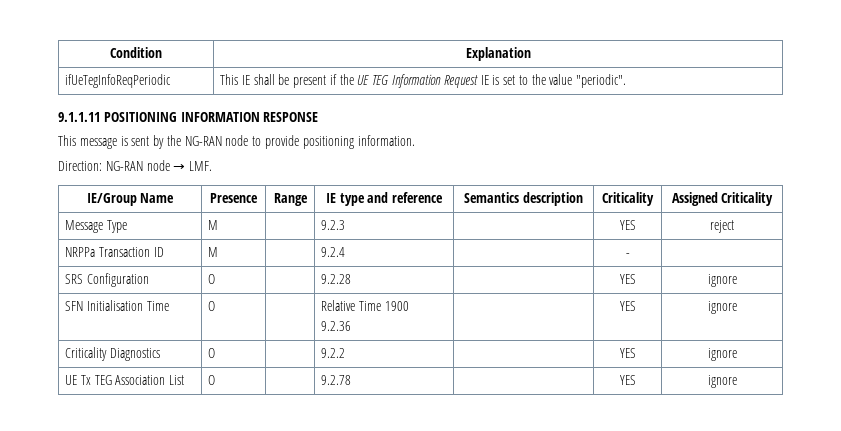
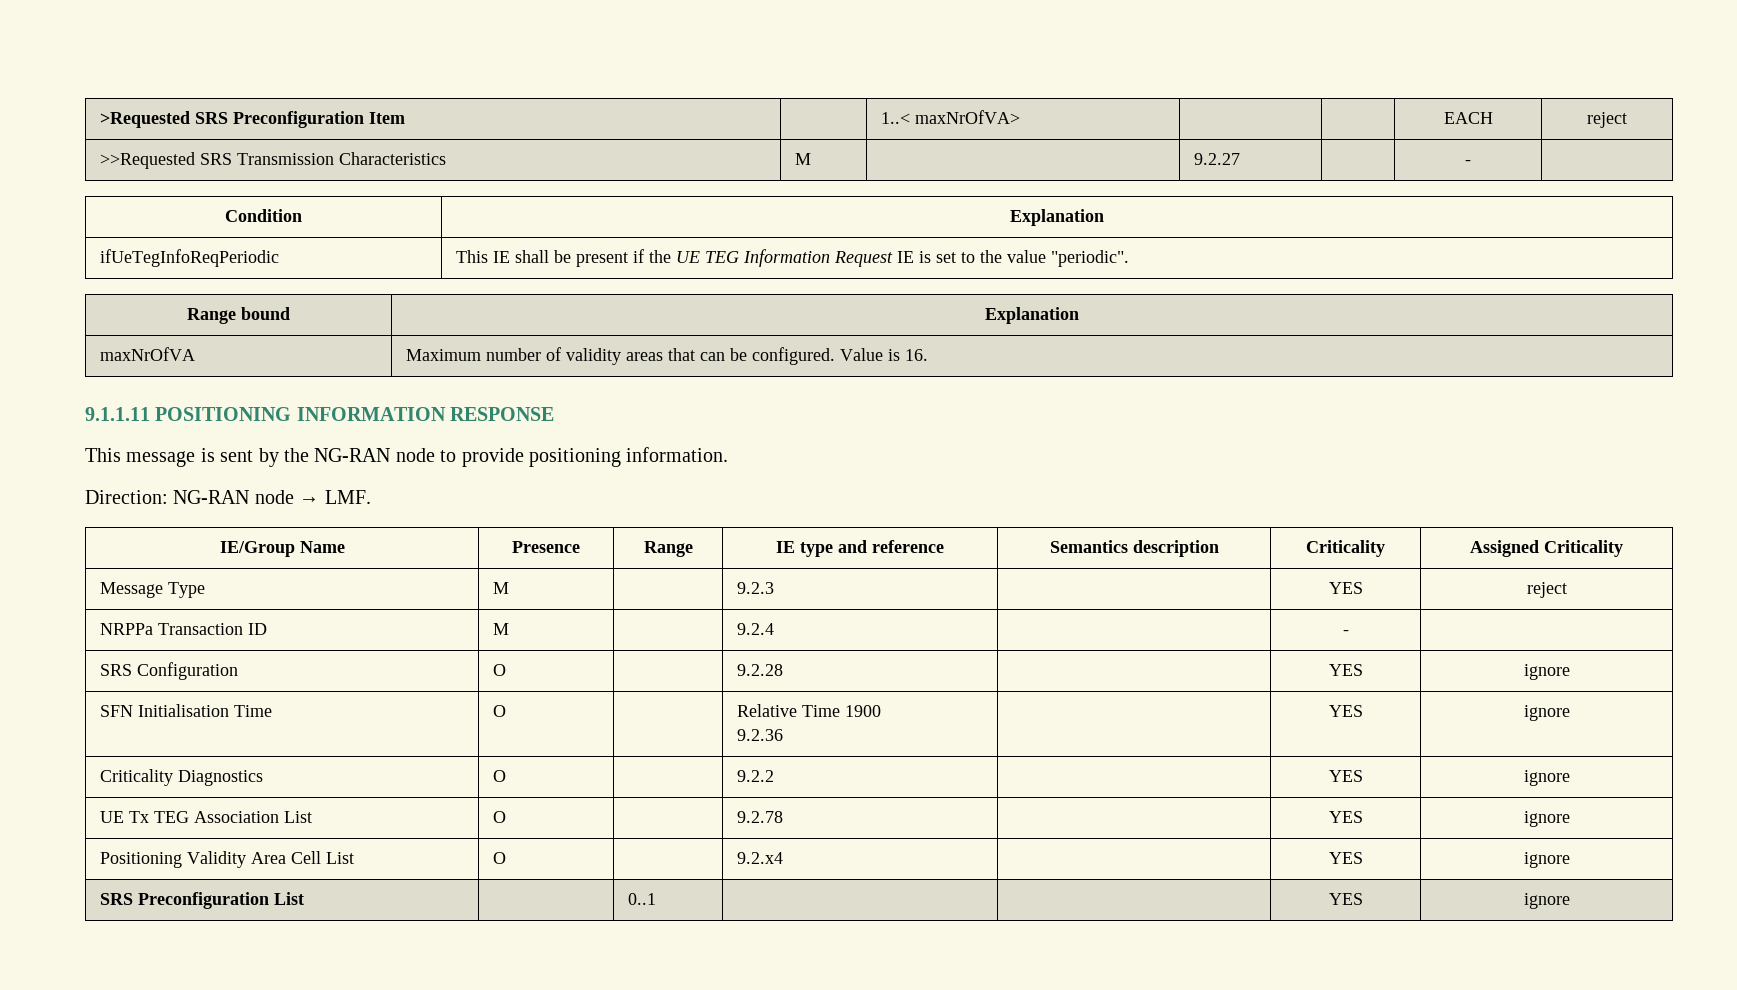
+ >Requested SRS Preconfiguration Item | | 1..< maxNrOfVA> | | | EACH | reject
+ >>Requested SRS Transmission Characteristics | M | | 9.2.27 | | - |
+ Range bound | Explanation
+ maxNrOfVA | Maximum number of validity areas that can be configured. Value is 16.
+ Positioning Validity Area Cell List | O | | 9.2.x4 | | YES | ignore
+ SRS Preconfiguration List | | 0..1 | | | YES | ignore

